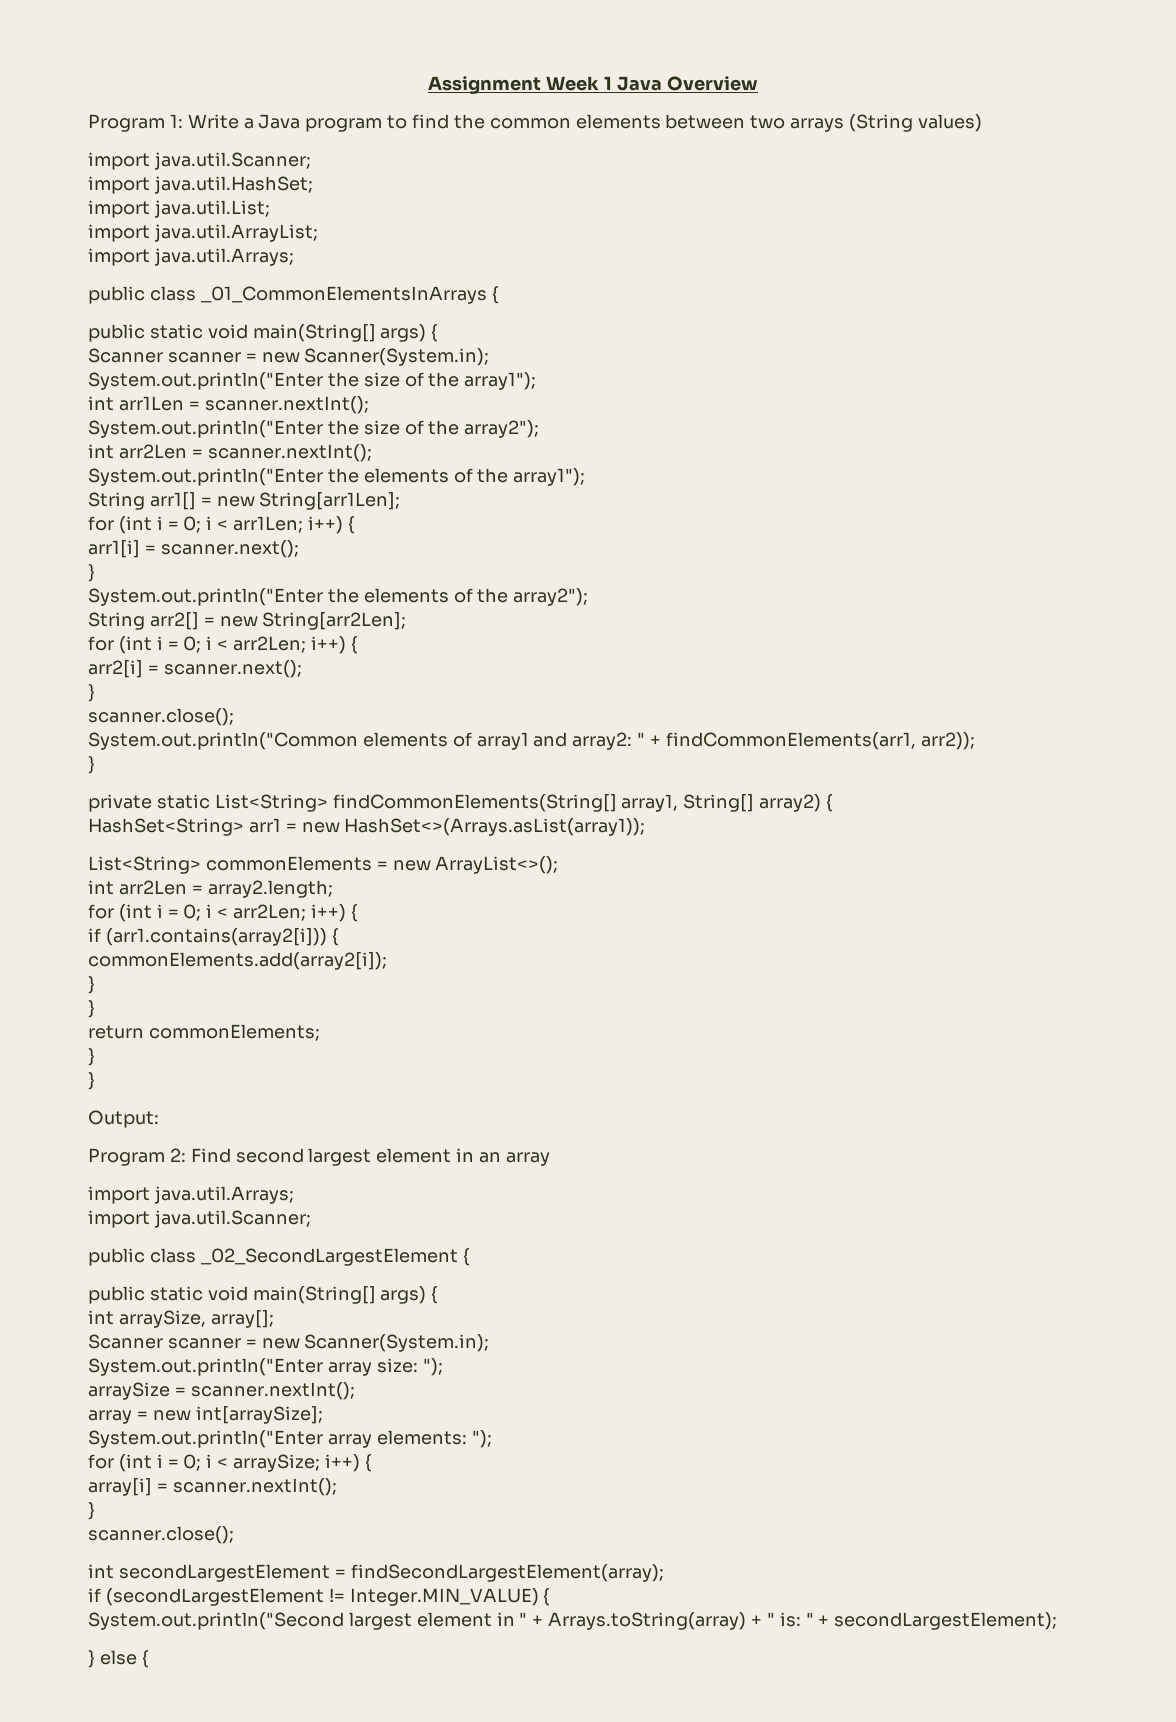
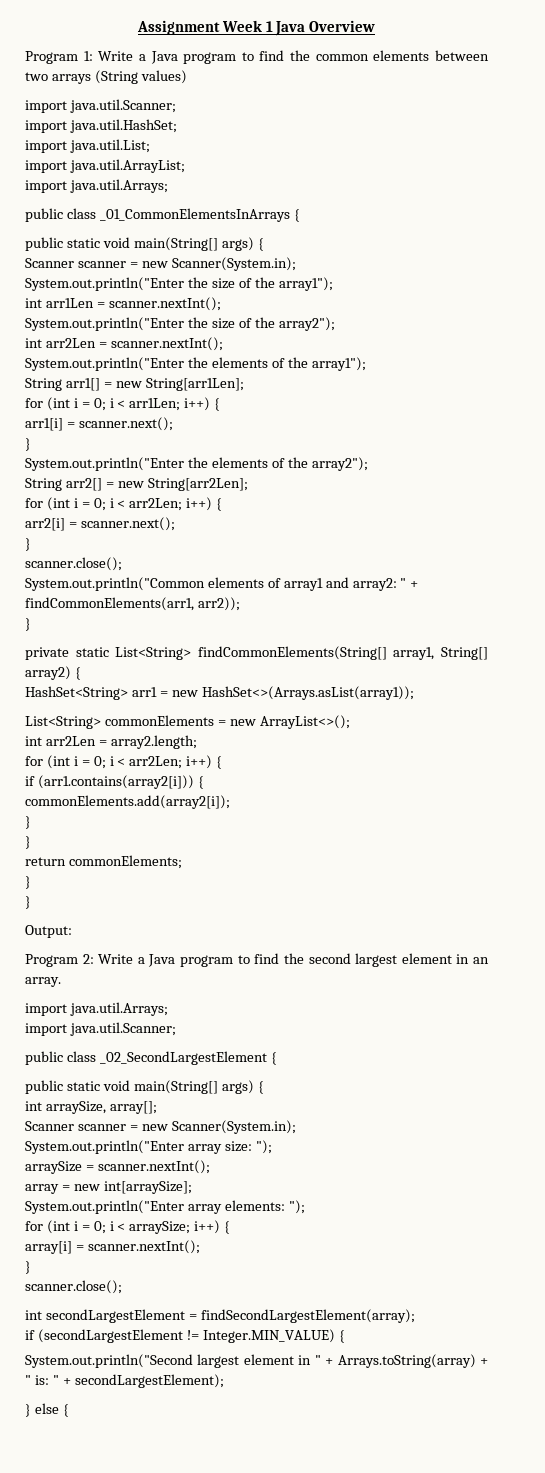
- Program 2: Find second largest element in an array
+ Program 2: Write a Java program to find the second largest element in an array.

